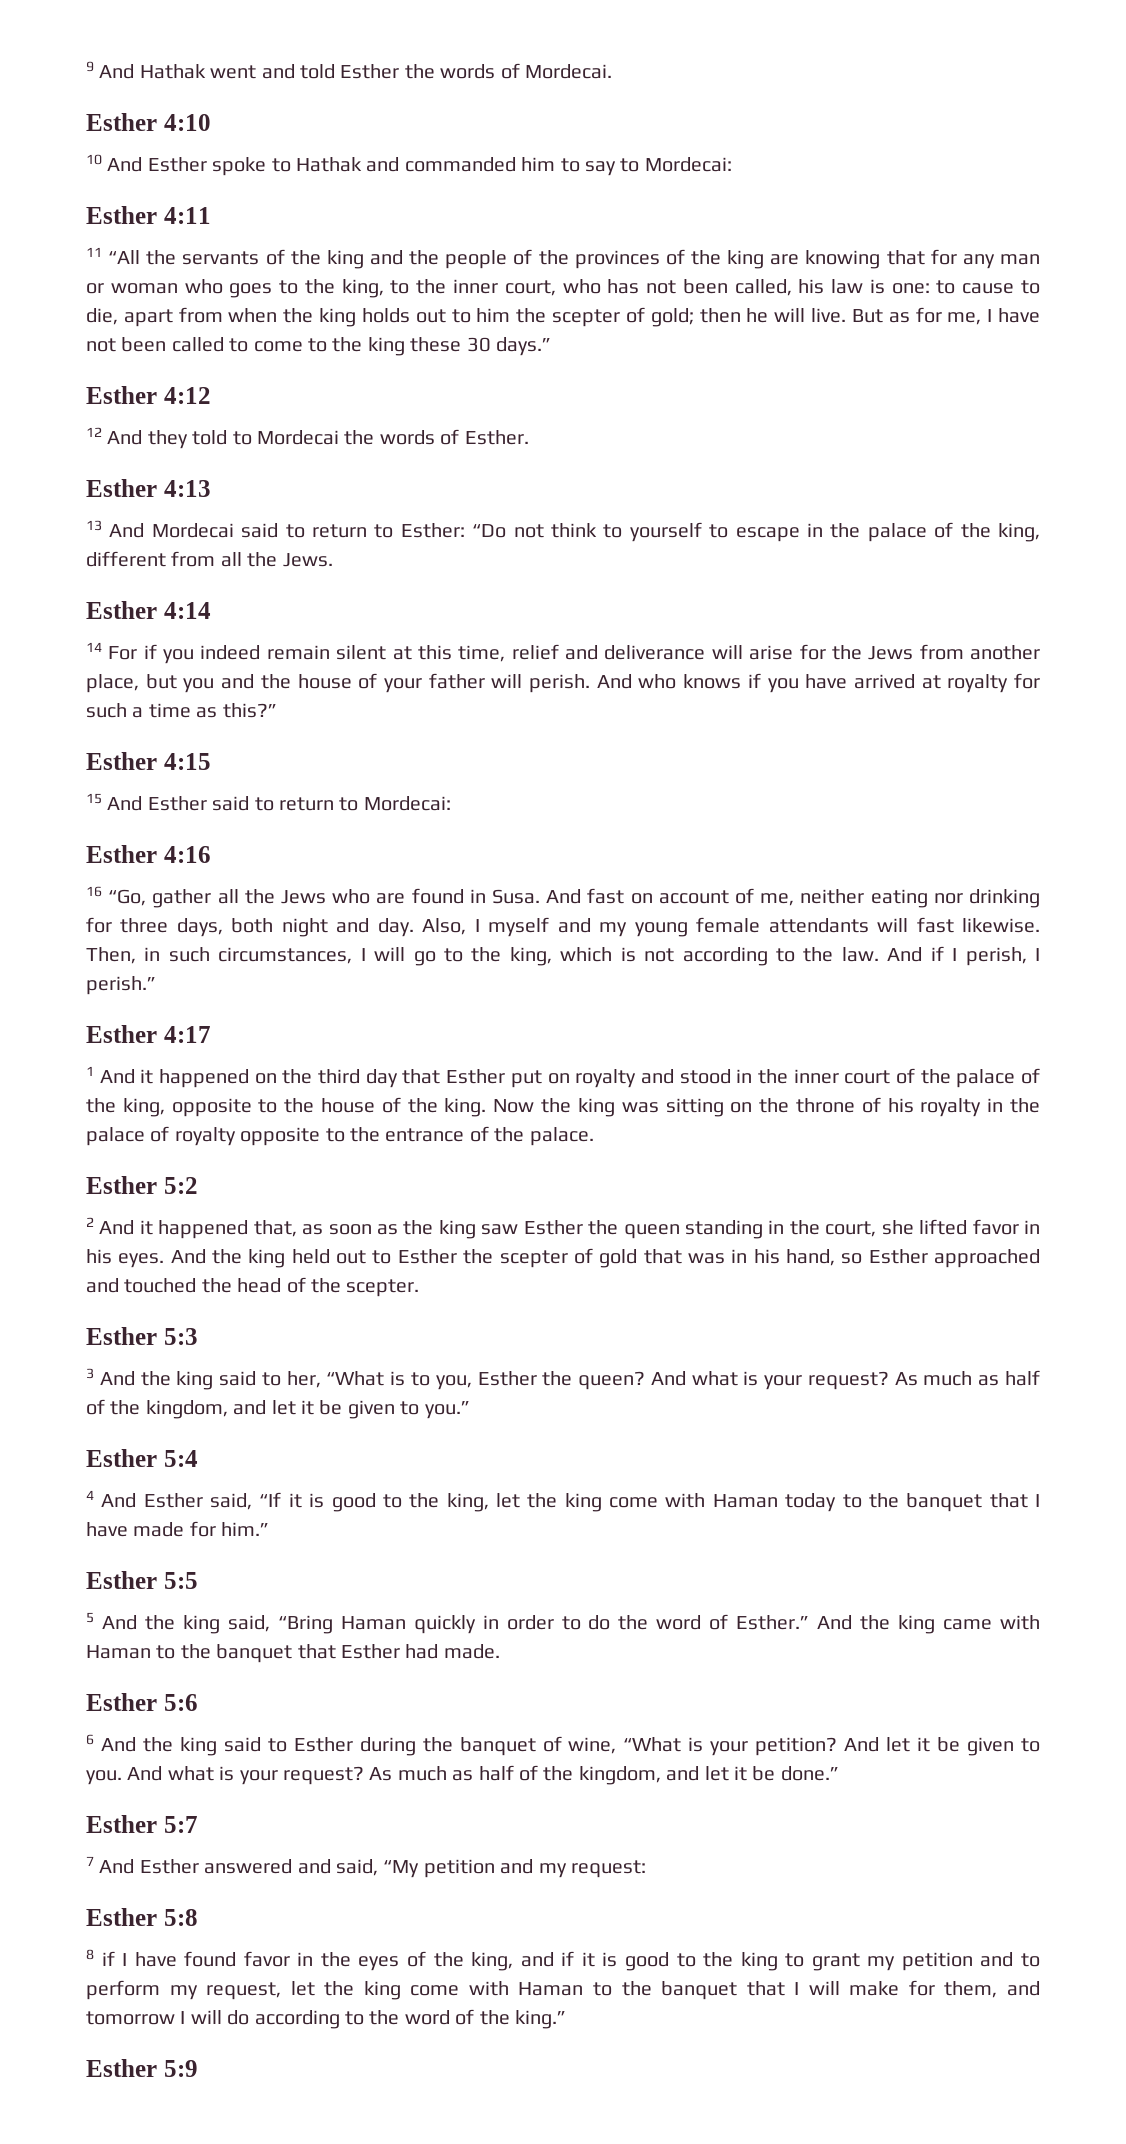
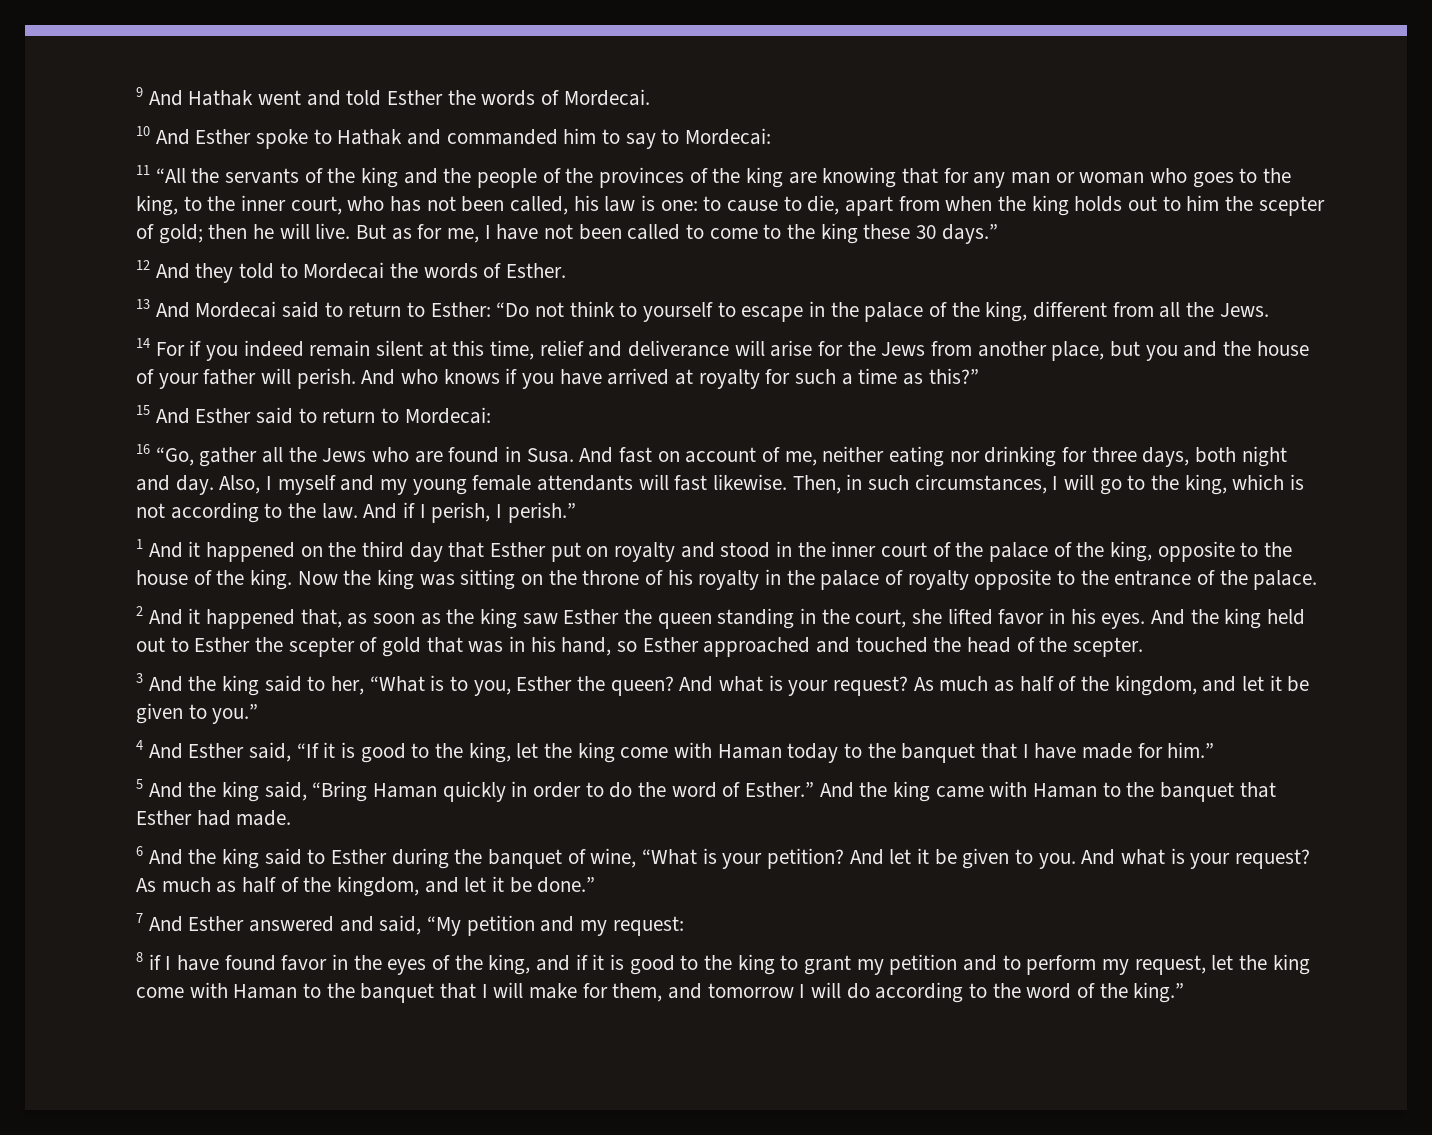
- Esther 4:10
- Esther 4:11
- Esther 4:12
- Esther 4:13
- Esther 4:14
- Esther 4:15
- Esther 4:16
- Esther 4:17
- Esther 5:2
- Esther 5:3
- Esther 5:4
- Esther 5:5
- Esther 5:6
- Esther 5:7
- Esther 5:8
- Esther 5:9

